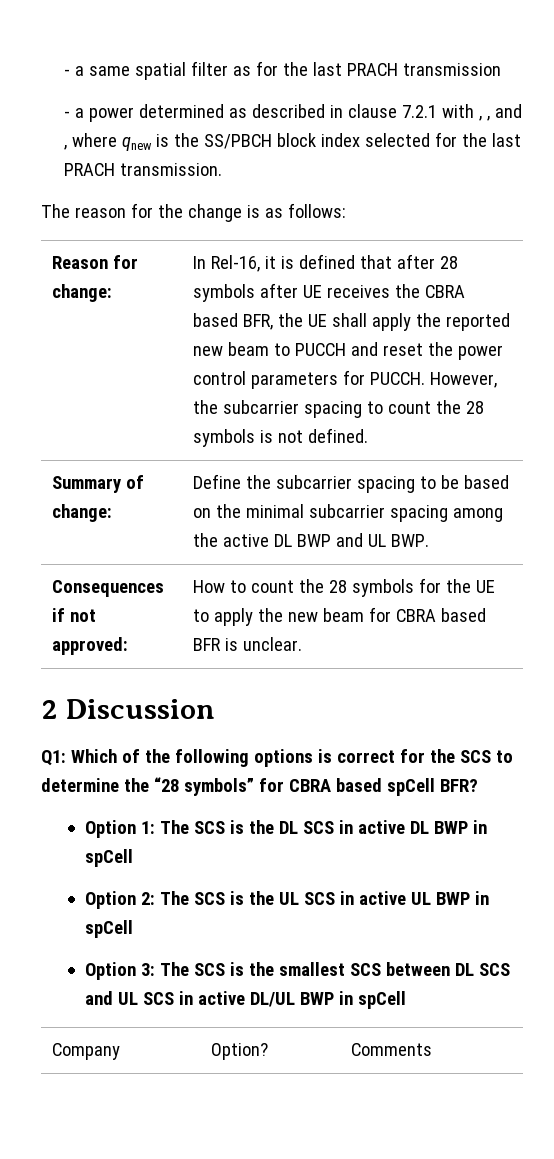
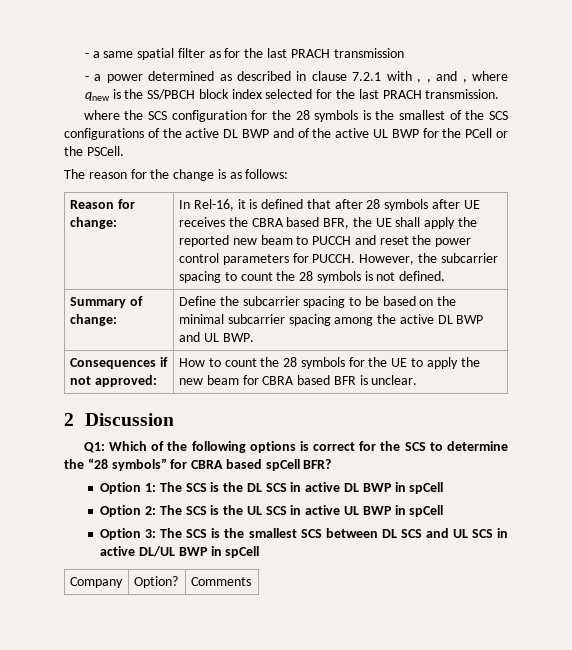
+ where the SCS configuration for the 28 symbols is the smallest of the SCS configurations of the active DL BWP and of the active UL BWP for the PCell or the PSCell.

